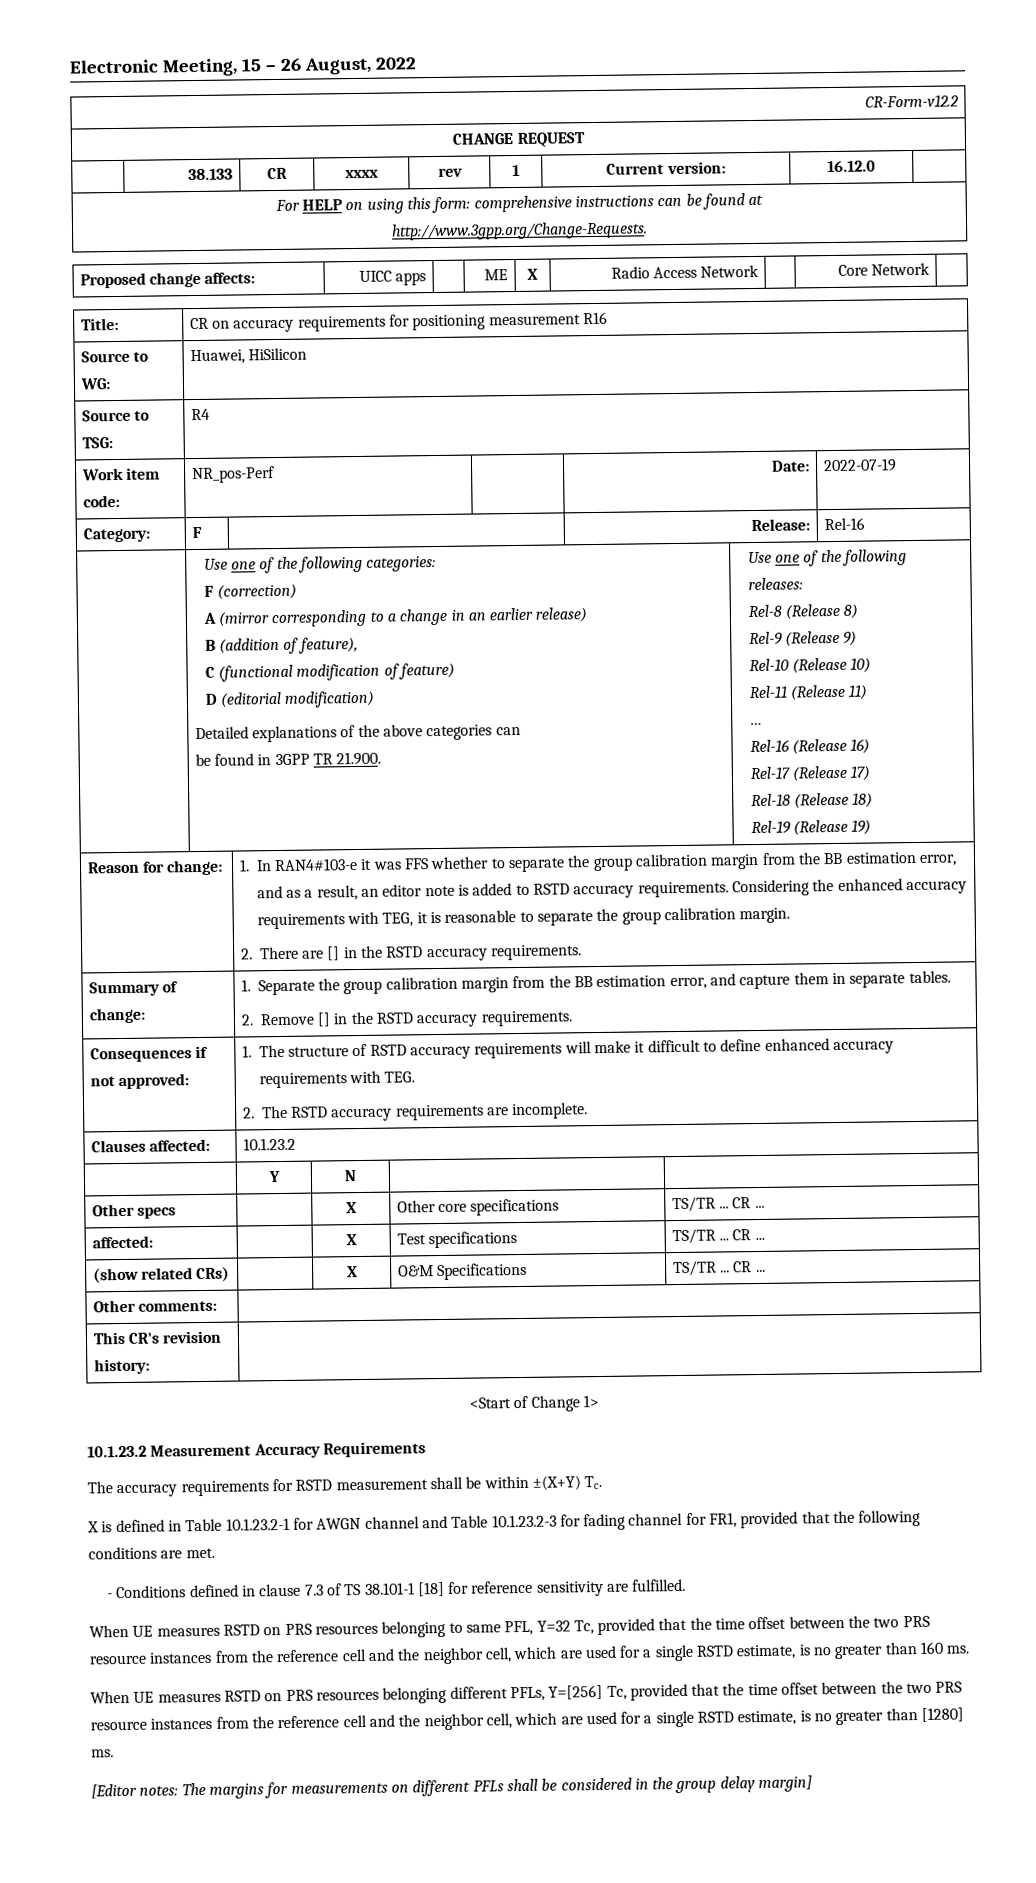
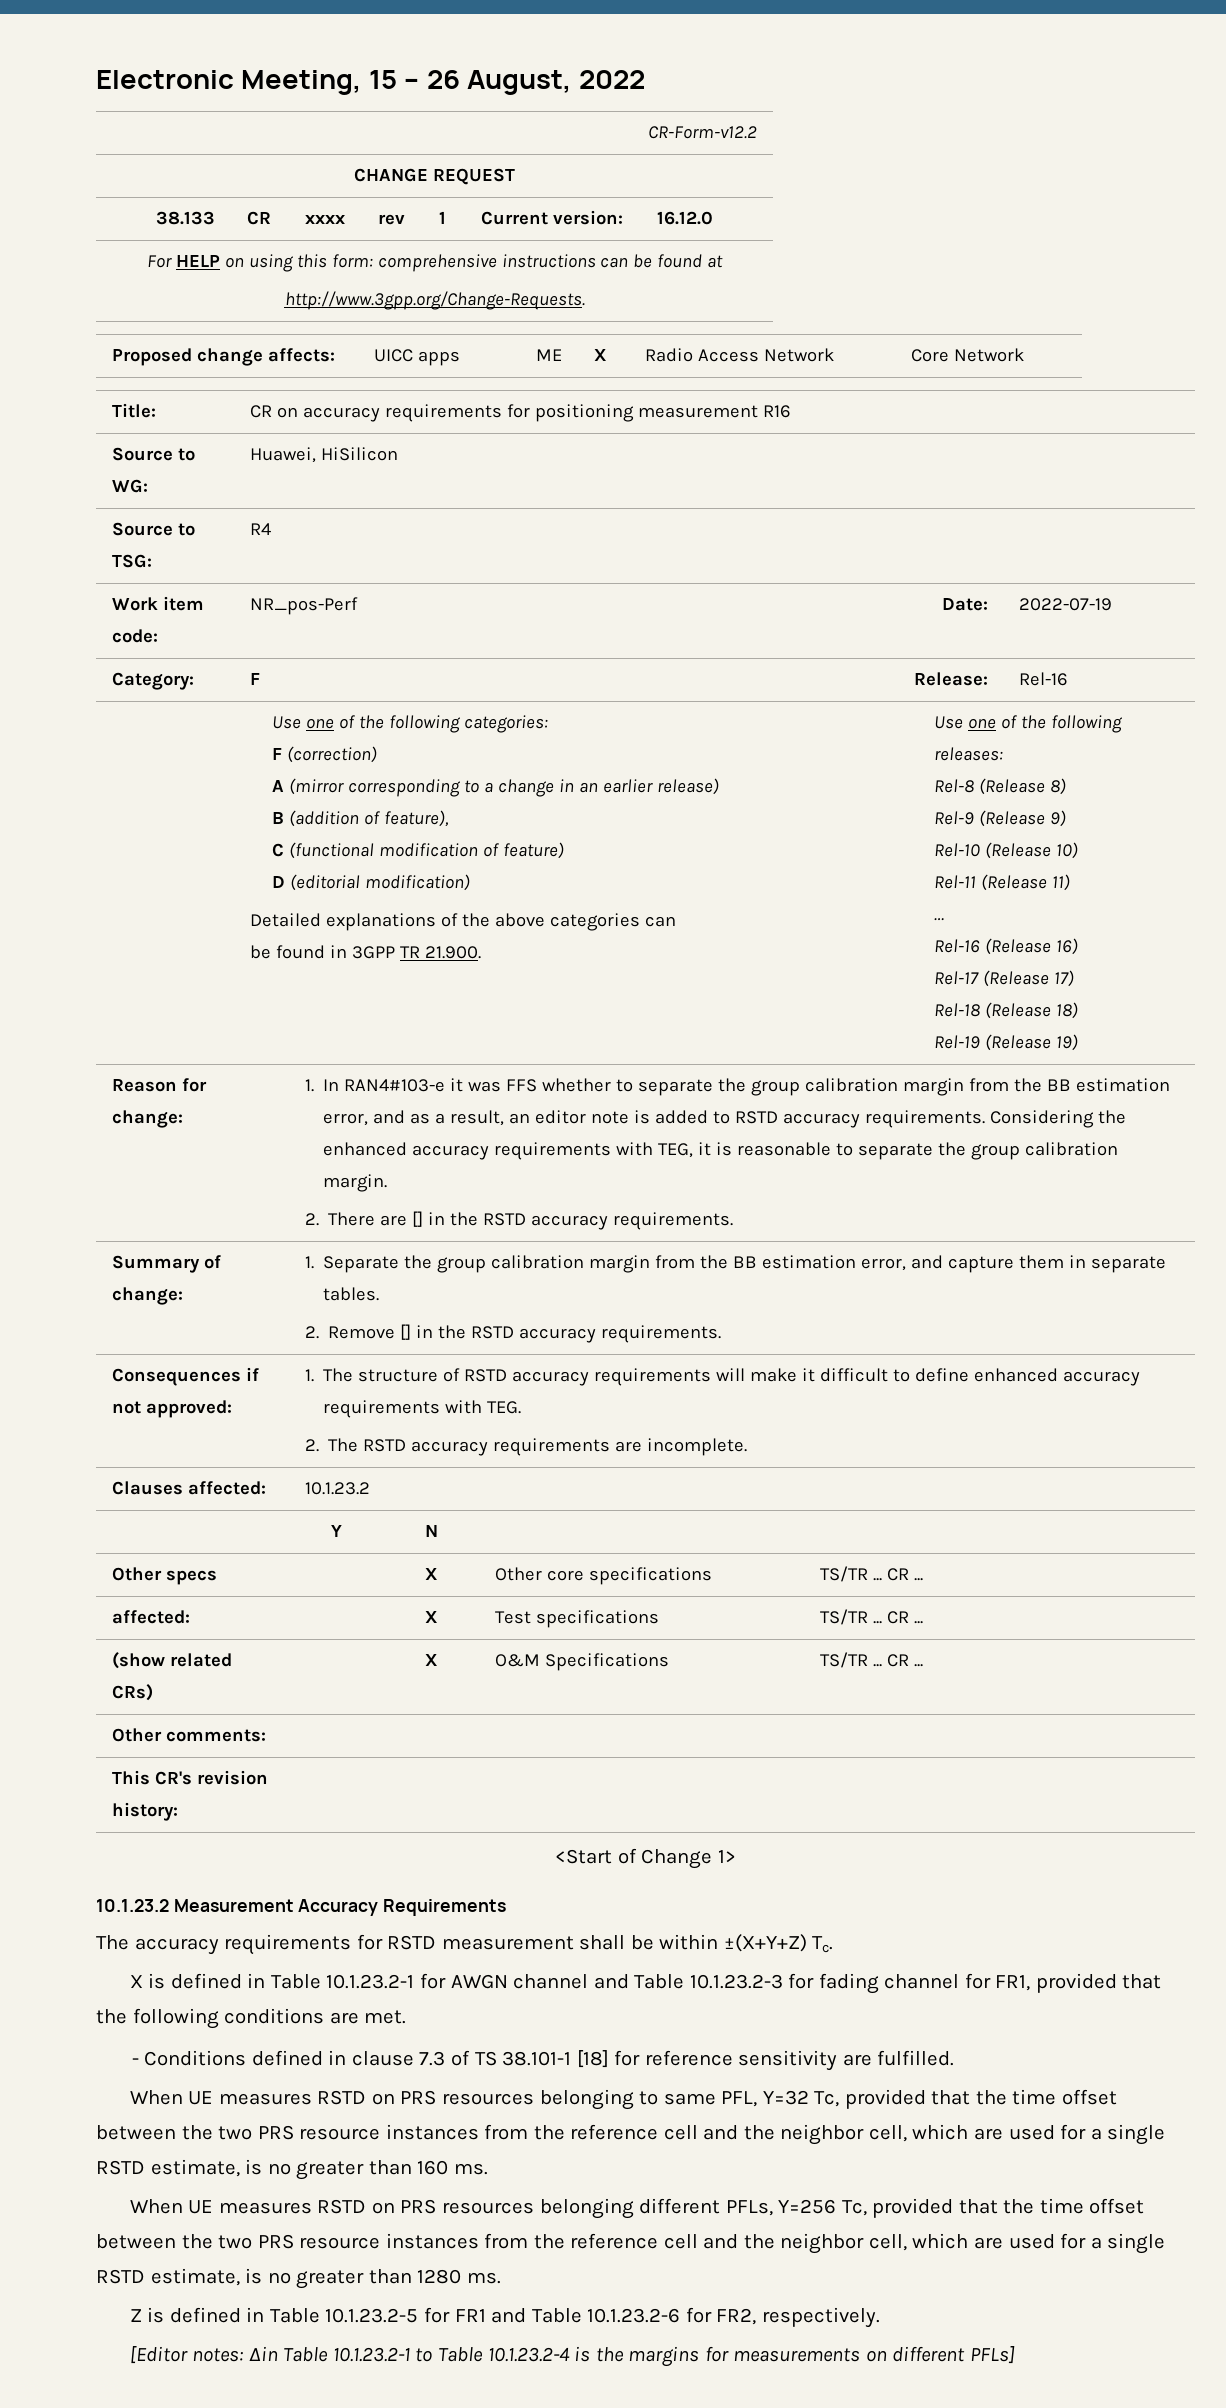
- The accuracy requirements for RSTD measurement shall be within ±(X+Y) Tc.
+ The accuracy requirements for RSTD measurement shall be within ±(X+Y+Z) Tc.
- When UE measures RSTD on PRS resources belonging different PFLs, Y=[256] Tc, provided that the time offset between the two PRS resource instances from the reference cell and the neighbor cell, which are used for a single RSTD estimate, is no greater than [1280] ms.
- [Editor notes: The margins for measurements on different PFLs shall be considered in the group delay margin]
+ When UE measures RSTD on PRS resources belonging different PFLs, Y=256 Tc, provided that the time offset between the two PRS resource instances from the reference cell and the neighbor cell, which are used for a single RSTD estimate, is no greater than 1280 ms.
+ Z is defined in Table 10.1.23.2-5 for FR1 and Table 10.1.23.2-6 for FR2, respectively.
+ [Editor notes: Δin Table 10.1.23.2-1 to Table 10.1.23.2-4 is the margins for measurements on different PFLs]

